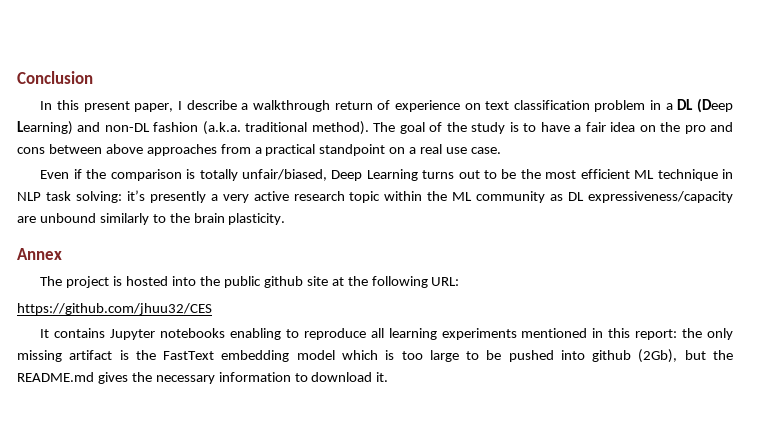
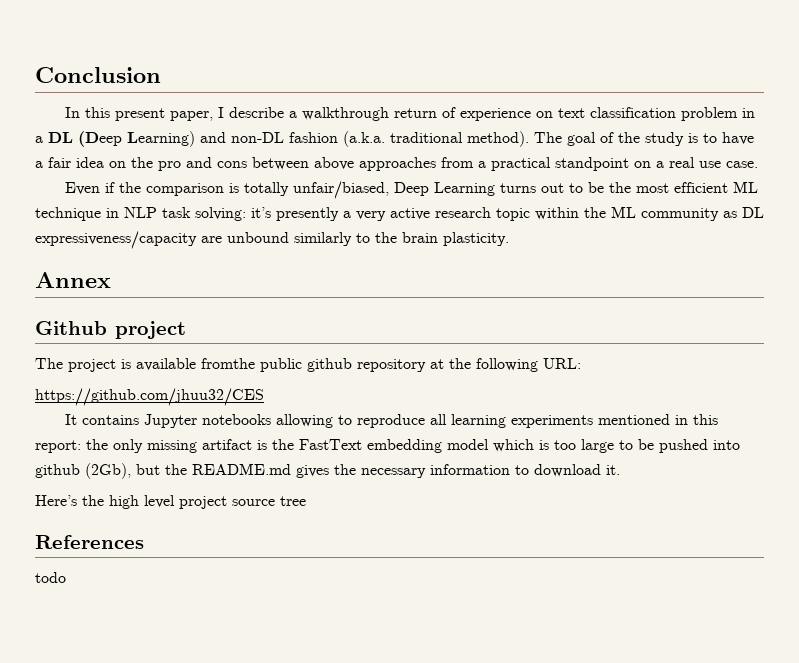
+ Github project
- The project is hosted into the public github site at the following URL:
+ The project is available fromthe public github repository at the following URL:
- It contains Jupyter notebooks enabling to reproduce all learning experiments mentioned in this report: the only missing artifact is the FastText embedding model which is too large to be pushed into github (2Gb), but the README.md gives the necessary information to download it.
+ It contains Jupyter notebooks allowing to reproduce all learning experiments mentioned in this report: the only missing artifact is the FastText embedding model which is too large to be pushed into github (2Gb), but the README.md gives the necessary information to download it.
+ Here’s the high level project source tree
+ References
+ todo

